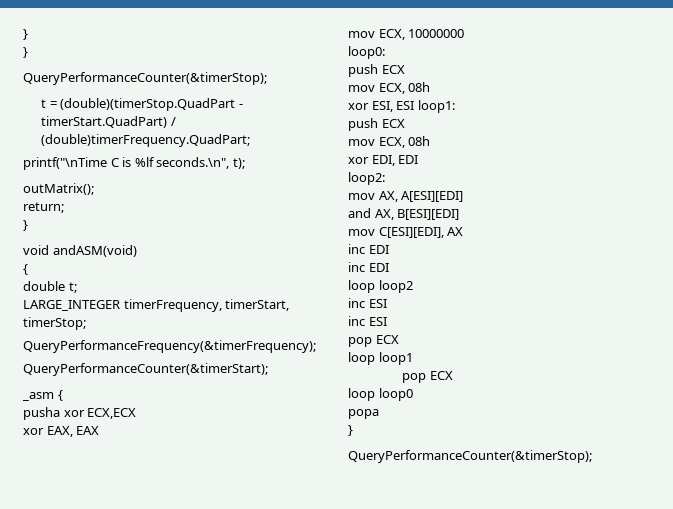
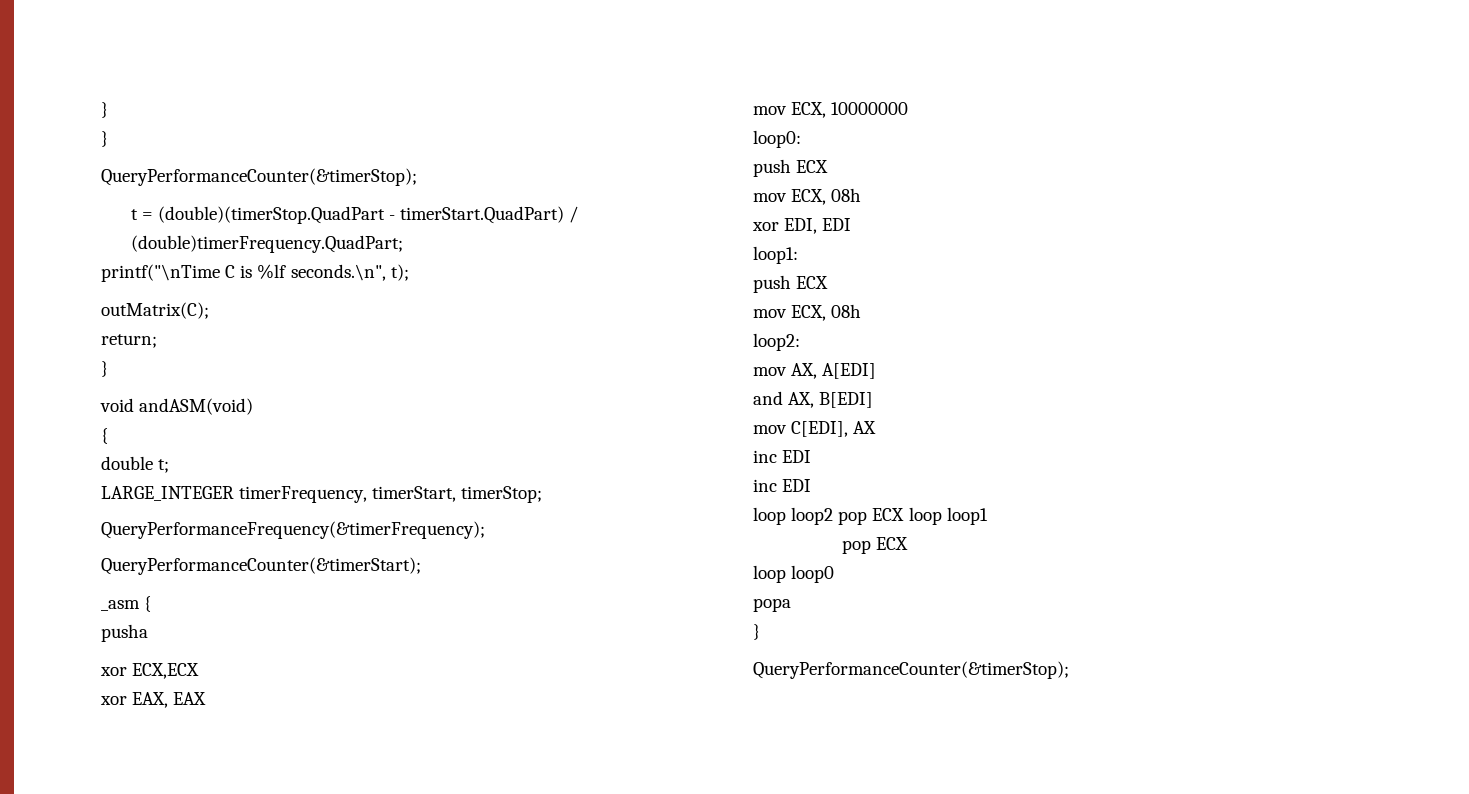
- outMatrix();
+ outMatrix(C);
- pusha xor ECX,ECX
+ pusha
+ xor ECX,ECX
- xor ESI, ESI loop1:
+ xor EDI, EDI
+ loop1:
- xor EDI, EDI
- mov AX, A[ESI][EDI]
+ mov AX, A[EDI]
- and AX, B[ESI][EDI]
- mov C[ESI][EDI], AX
+ and AX, B[EDI]
+ mov C[EDI], AX
- loop loop2
- inc ESI
- inc ESI
- pop ECX
- loop loop1
+ loop loop2 pop ECX loop loop1

